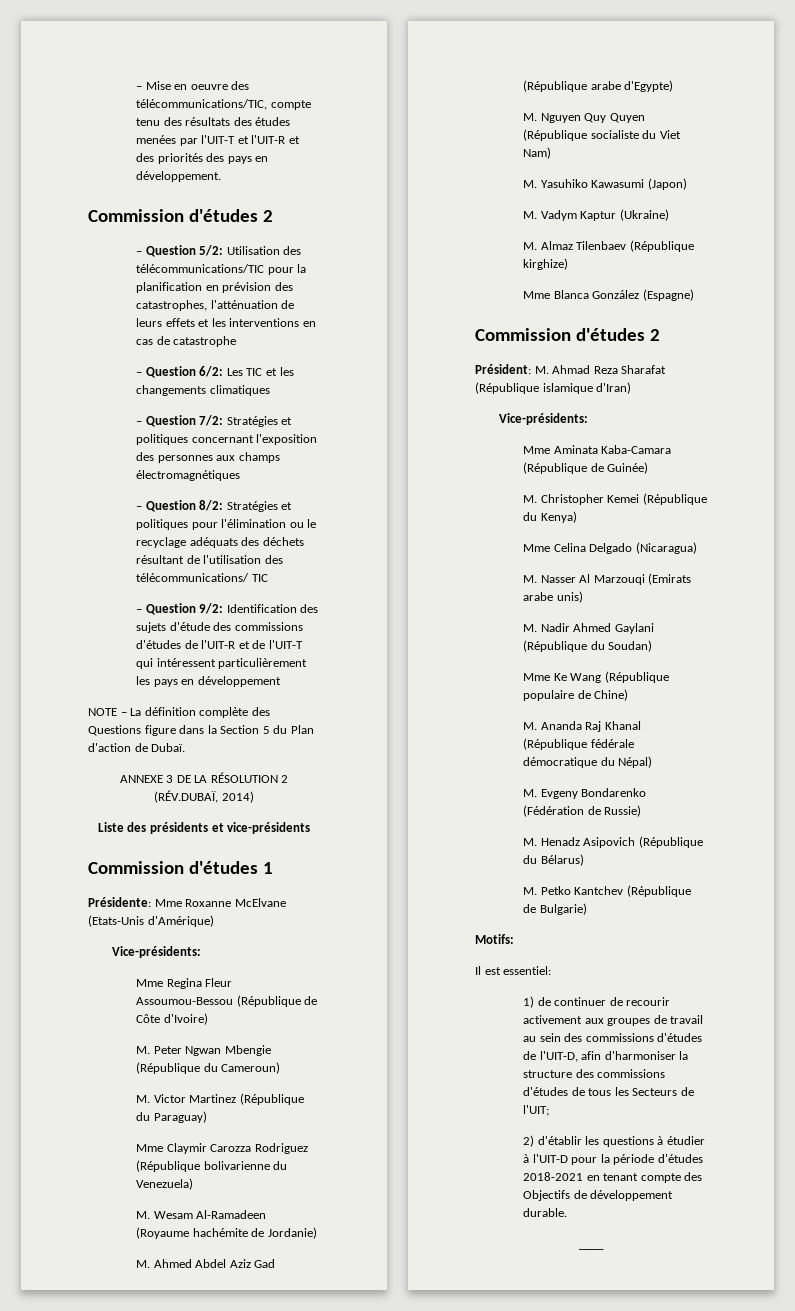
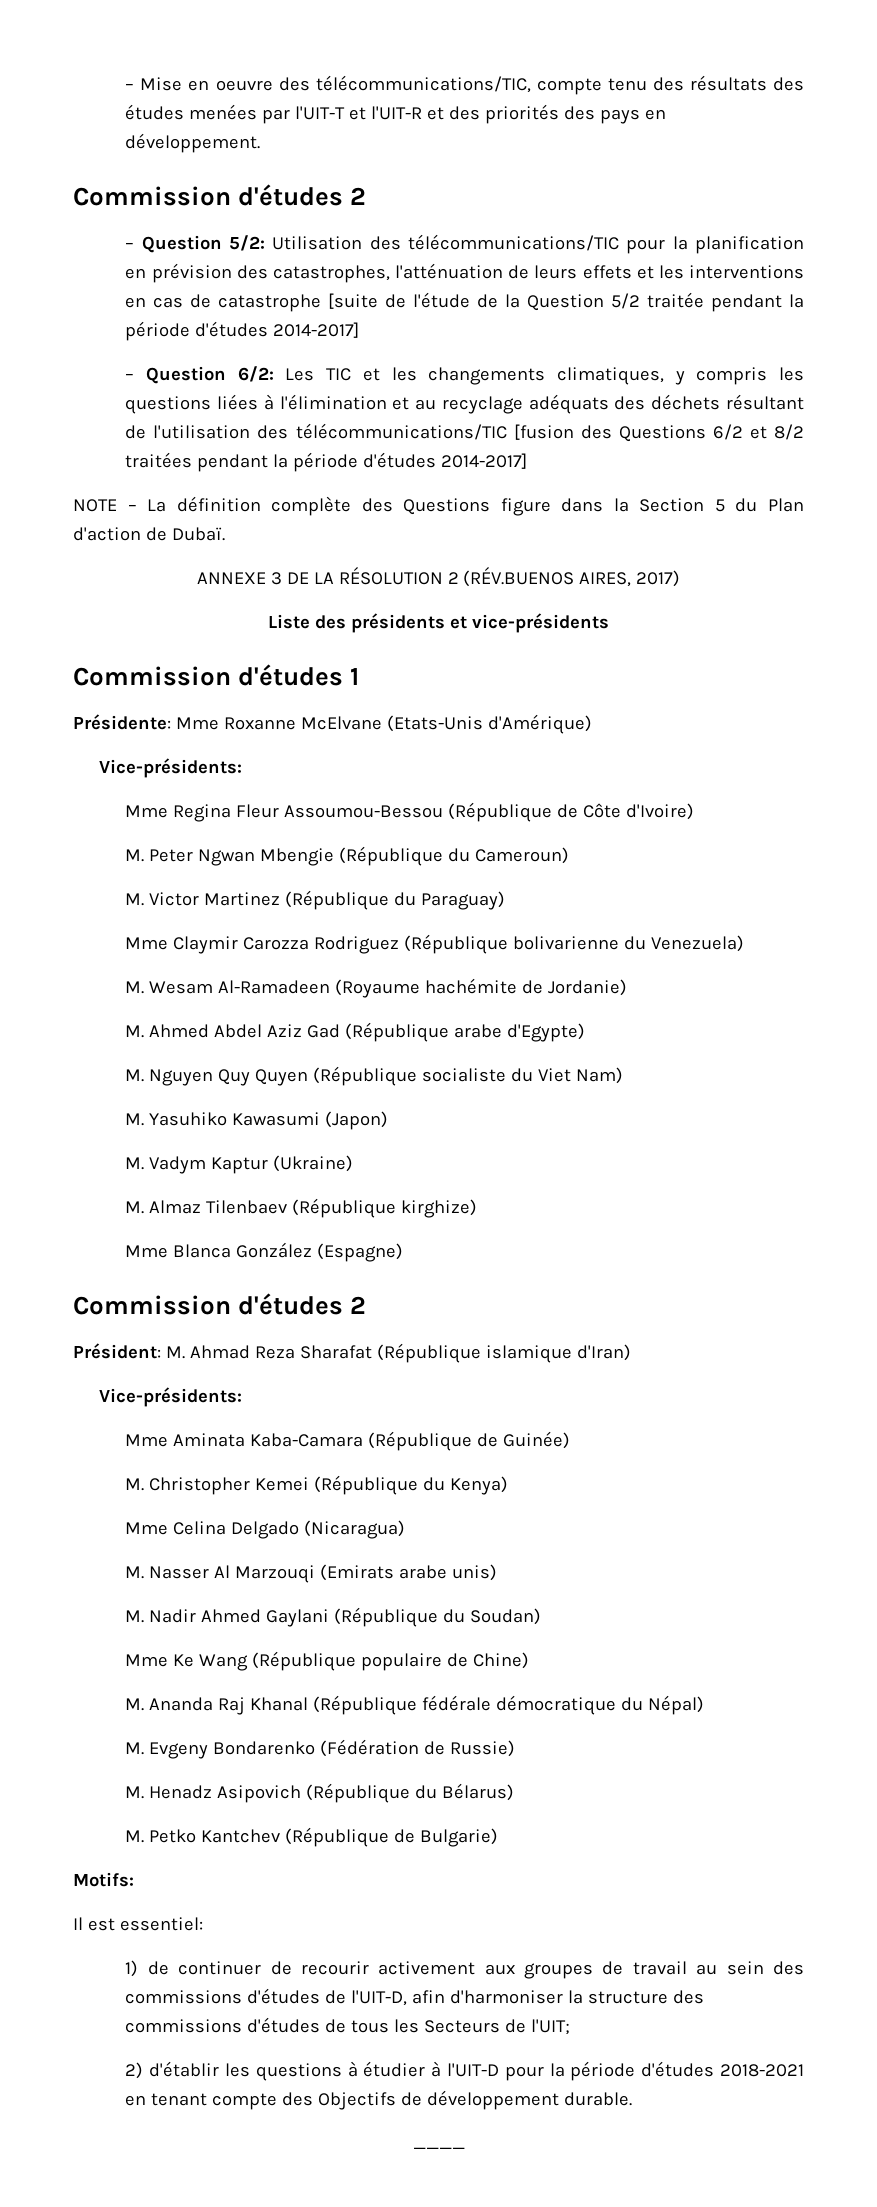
- – Question 5/2: Utilisation des télécommunications/TIC pour la planification en prévision des catastrophes, l'atténuation de leurs effets et les interventions en cas de catastrophe
+ – Question 5/2: Utilisation des télécommunications/TIC pour la planification en prévision des catastrophes, l'atténuation de leurs effets et les interventions en cas de catastrophe [suite de l'étude de la Question 5/2 traitée pendant la période d'études 2014-2017]
- – Question 6/2: Les TIC et les changements climatiques
- – Question 7/2: Stratégies et politiques concernant l'exposition des personnes aux champs électromagnétiques
- – Question 8/2: Stratégies et politiques pour l'élimination ou le recyclage adéquats des déchets résultant de l'utilisation des télécommunications/ TIC
- – Question 9/2: Identification des sujets d'étude des commissions d'études de l'UIT-R et de l'UIT-T qui intéressent particulièrement les pays en développement
+ – Question 6/2: Les TIC et les changements climatiques, y compris les questions liées à l'élimination et au recyclage adéquats des déchets résultant de l'utilisation des télécommunications/TIC [fusion des Questions 6/2 et 8/2 traitées pendant la période d'études 2014-2017]
- ANNEXE 3 DE LA RÉSOLUTION 2 (RÉV.DUBAÏ, 2014)
+ ANNEXE 3 DE LA RÉSOLUTION 2 (RÉV.BUENOS AIRES, 2017)

